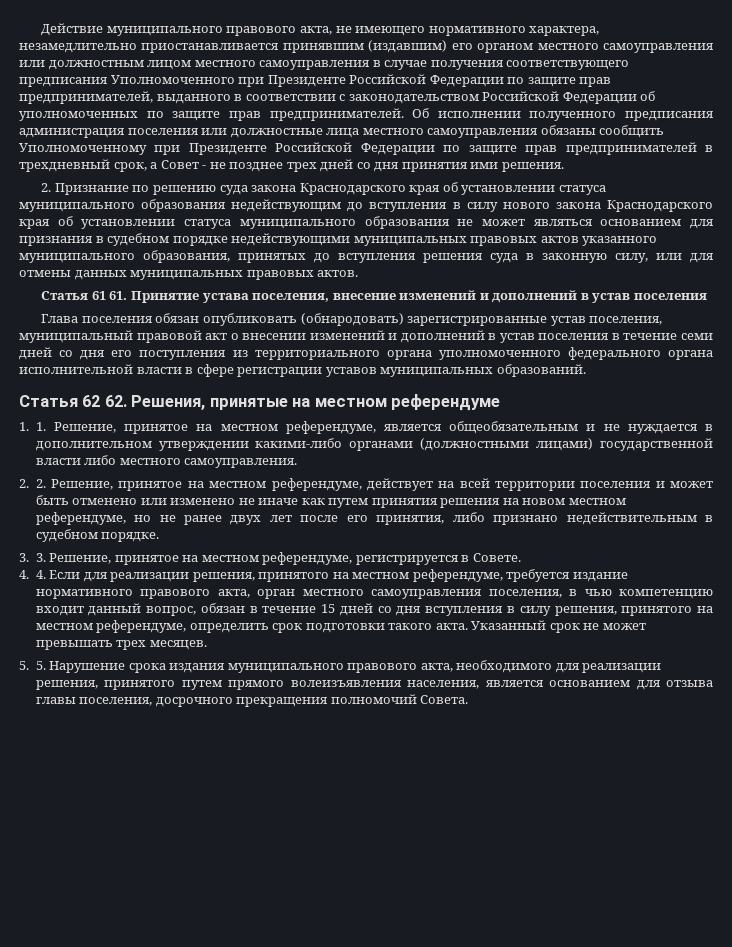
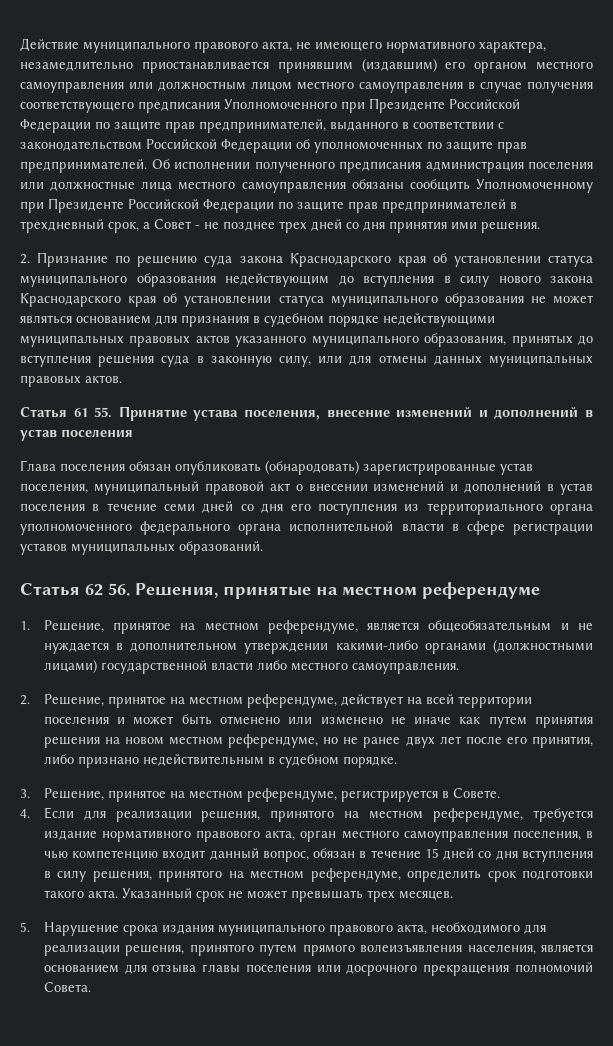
- Статья 61 61. Принятие устава поселения, внесение изменений и дополнений в устав поселения
+ Статья 61 55. Принятие устава поселения, внесение изменений и дополнений в устав поселения
- Статья 62 62. Решения, принятые на местном референдуме
+ Статья 62 56. Решения, принятые на местном референдуме
- 1. 1. Решение, принятое на местном референдуме, является общеобязательным и не нуждается в дополнительном утверждении какими-либо органами (должностными лицами) государственной власти либо местного самоуправления.
+ 1. Решение, принятое на местном референдуме, является общеобязательным и не нуждается в дополнительном утверждении какими-либо органами (должностными лицами) государственной власти либо местного самоуправления.
- 2. 2. Решение, принятое на местном референдуме, действует на всей территории поселения и может быть отменено или изменено не иначе как путем принятия решения на новом местном референдуме, но не ранее двух лет после его принятия, либо признано недействительным в судебном порядке.
+ 2. Решение, принятое на местном референдуме, действует на всей территории поселения и может быть отменено или изменено не иначе как путем принятия решения на новом местном референдуме, но не ранее двух лет после его принятия, либо признано недействительным в судебном порядке.
- 3. 3. Решение, принятое на местном референдуме, регистрируется в Совете.
+ 3. Решение, принятое на местном референдуме, регистрируется в Совете.
- 4. 4. Если для реализации решения, принятого на местном референдуме, требуется издание нормативного правового акта, орган местного самоуправления поселения, в чью компетенцию входит данный вопрос, обязан в течение 15 дней со дня вступления в силу решения, принятого на местном референдуме, определить срок подготовки такого акта.
+ 4. Если для реализации решения, принятого на местном референдуме, требуется издание нормативного правового акта, орган местного самоуправления поселения, в чью компетенцию входит данный вопрос, обязан в течение 15 дней со дня вступления в силу решения, принятого на местном референдуме, определить срок подготовки такого акта.
- 5. 5. Нарушение срока издания муниципального правового акта, необходимого для реализации решения, принятого путем прямого волеизъявления населения, является основанием для отзыва главы поселения, досрочного прекращения полномочий Совета.
+ 5. Нарушение срока издания муниципального правового акта, необходимого для реализации решения, принятого путем прямого волеизъявления населения, является основанием для отзыва главы поселения или досрочного прекращения полномочий Совета.

